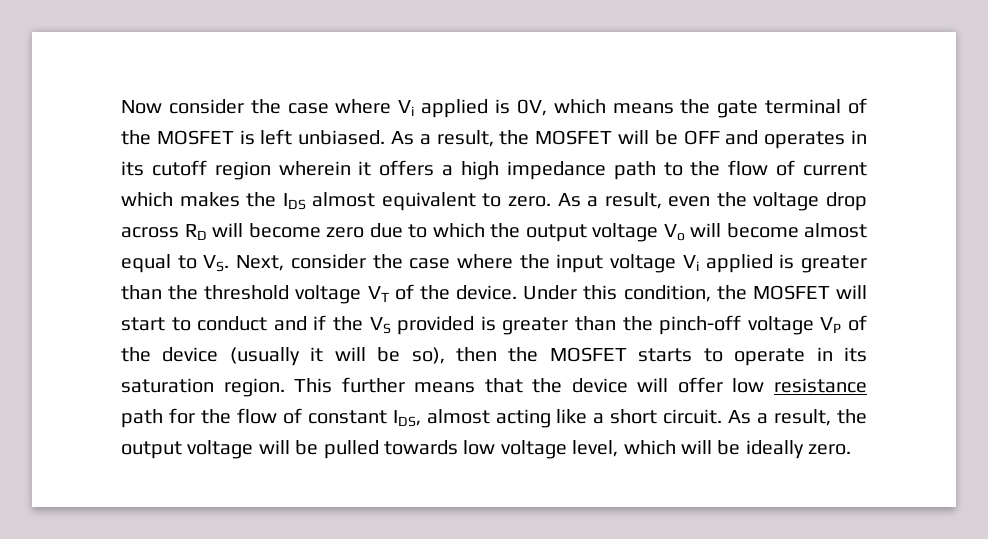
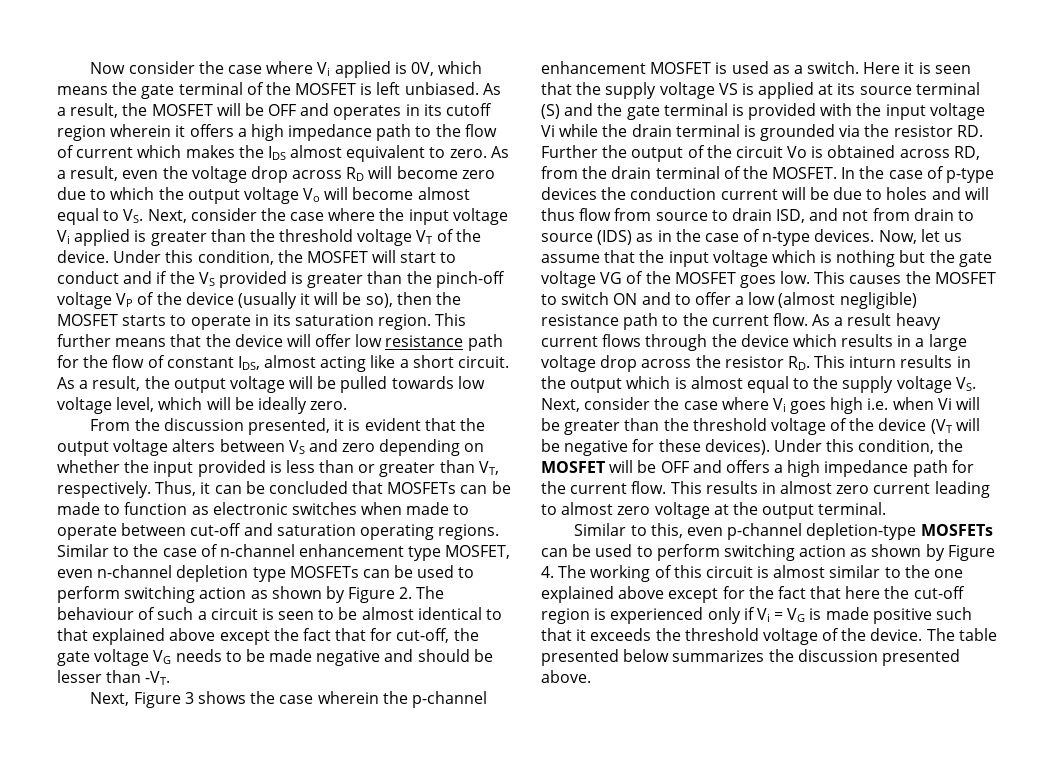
+ From the discussion presented, it is evident that the output voltage alters between VS and zero depending on whether the input provided is less than or greater than VT, respectively. Thus, it can be concluded that MOSFETs can be made to function as electronic switches when made to operate between cut-off and saturation operating regions. Similar to the case of n-channel enhancement type MOSFET, even n-channel depletion type MOSFETs can be used to perform switching action as shown by Figure 2. The behaviour of such a circuit is seen to be almost identical to that explained above except the fact that for cut-off, the gate voltage VG needs to be made negative and should be lesser than -VT.
+ Next, Figure 3 shows the case wherein the p-channel enhancement MOSFET is used as a switch. Here it is seen that the supply voltage VS is applied at its source terminal (S) and the gate terminal is provided with the input voltage Vi while the drain terminal is grounded via the resistor RD. Further the output of the circuit Vo is obtained across RD, from the drain terminal of the MOSFET. In the case of p-type devices the conduction current will be due to holes and will thus flow from source to drain ISD, and not from drain to source (IDS) as in the case of n-type devices. Now, let us assume that the input voltage which is nothing but the gate voltage VG of the MOSFET goes low. This causes the MOSFET to switch ON and to offer a low (almost negligible) resistance path to the current flow. As a result heavy current flows through the device which results in a large voltage drop across the resistor RD. This inturn results in the output which is almost equal to the supply voltage VS. Next, consider the case where Vi goes high i.e. when Vi will be greater than the threshold voltage of the device (VT will be negative for these devices). Under this condition, the MOSFET will be OFF and offers a high impedance path for the current flow. This results in almost zero current leading to almost zero voltage at the output terminal.
+ Similar to this, even p-channel depletion-type MOSFETs can be used to perform switching action as shown by Figure 4. The working of this circuit is almost similar to the one explained above except for the fact that here the cut-off region is experienced only if Vi = VG is made positive such that it exceeds the threshold voltage of the device. The table presented below summarizes the discussion presented above.

